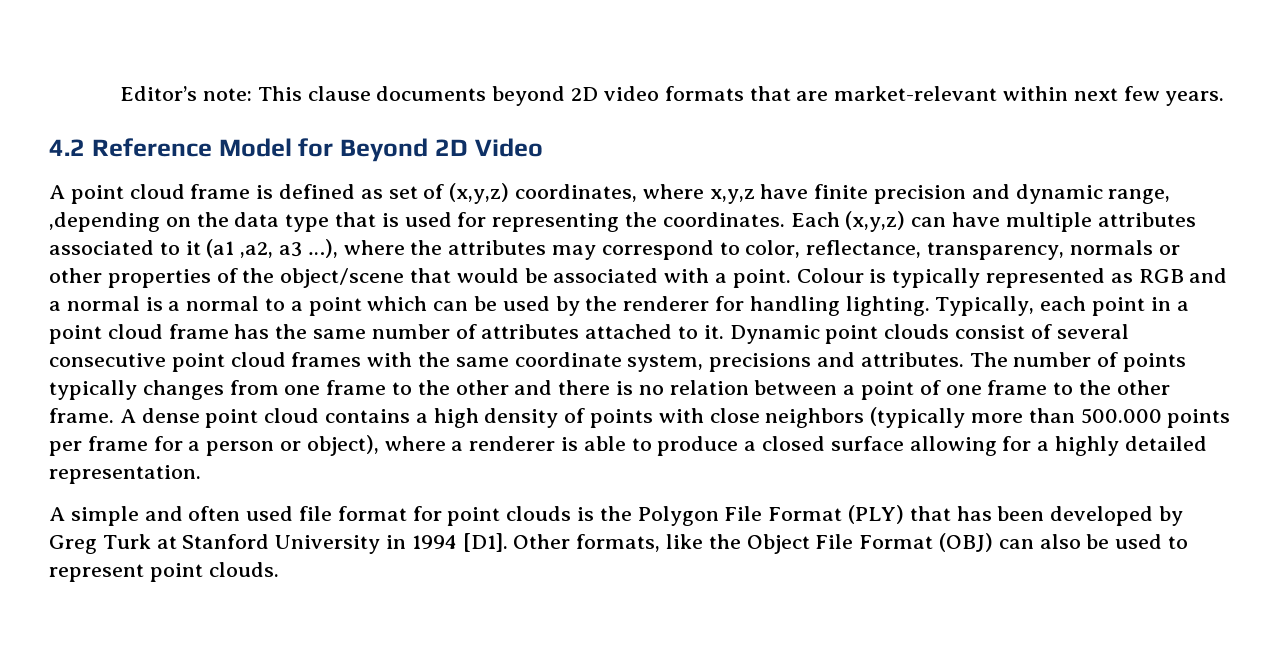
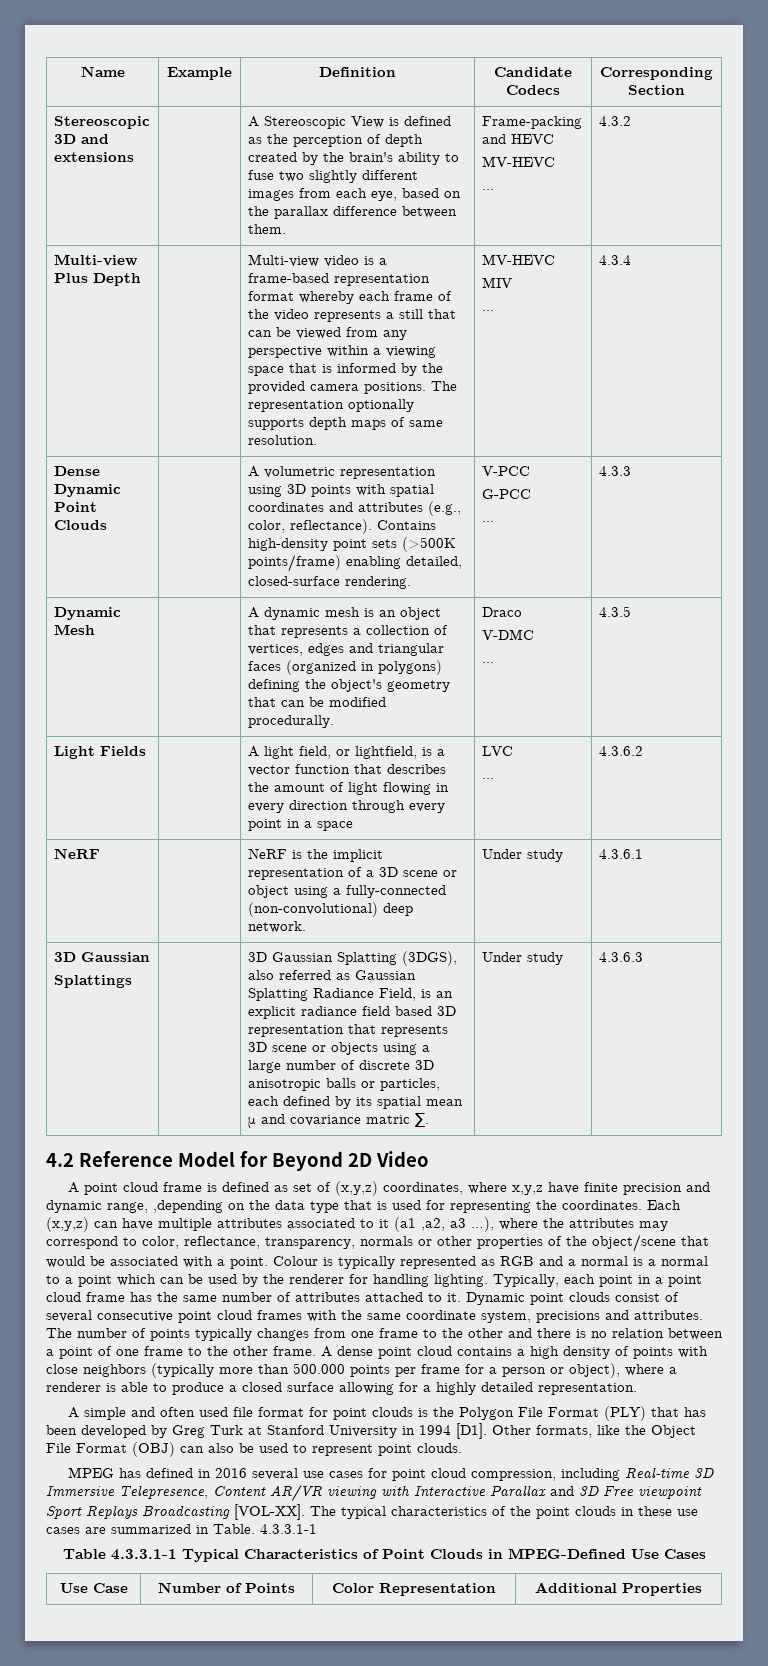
- Editor’s note: This clause documents beyond 2D video formats that are market-relevant within next few years.
+ Name | Example | Definition | Candidate Codecs | Corresponding Section
+ Stereoscopic 3D and extensions | | A Stereoscopic View is defined as the perception of depth created by the brain's ability to fuse two slightly different images from each eye, based on the parallax difference between them. | Frame-packing and HEVC
+ MV-HEVC
+ ... | 4.3.2
+ Multi-view Plus Depth | | Multi-view video is a frame-based representation format whereby each frame of the video represents a still that can be viewed from any perspective within a viewing space that is informed by the provided camera positions. The representation optionally supports depth maps of same resolution. | MV-HEVC
+ MIV
+ ... | 4.3.4
+ Dense Dynamic Point Clouds | | A volumetric representation using 3D points with spatial coordinates and attributes (e.g., color, reflectance). Contains high-density point sets (>500K points/frame) enabling detailed, closed-surface rendering. | V-PCC
+ G-PCC
+ ... | 4.3.3
+ Dynamic Mesh | | A dynamic mesh is an object that represents a collection of vertices, edges and triangular faces (organized in polygons) defining the object's geometry that can be modified procedurally. | Draco
+ V-DMC
+ ... | 4.3.5
+ Light Fields | | A light field, or lightfield, is a vector function that describes the amount of light flowing in every direction through every point in a space | LVC
+ ... | 4.3.6.2
+ NeRF | | NeRF is the implicit representation of a 3D scene or object using a fully-connected (non-convolutional) deep network. | Under study | 4.3.6.1
+ 3D Gaussian
+ Splattings | | 3D Gaussian Splatting (3DGS), also referred as Gaussian Splatting Radiance Field, is an explicit radiance field based 3D representation that represents 3D scene or objects using a large number of discrete 3D anisotropic balls or particles, each defined by its spatial mean μ and covariance matric ∑. | Under study | 4.3.6.3
+ MPEG has defined in 2016 several use cases for point cloud compression, including Real-time 3D Immersive Telepresence, Content AR/VR viewing with Interactive Parallax and 3D Free viewpoint Sport Replays Broadcasting [VOL-XX]. The typical characteristics of the point clouds in these use cases are summarized in Table. 4.3.3.1-1
+ Table 4.3.3.1-1 Typical Characteristics of Point Clouds in MPEG-Defined Use Cases
+ Use Case | Number of Points | Color Representation | Additional Properties

